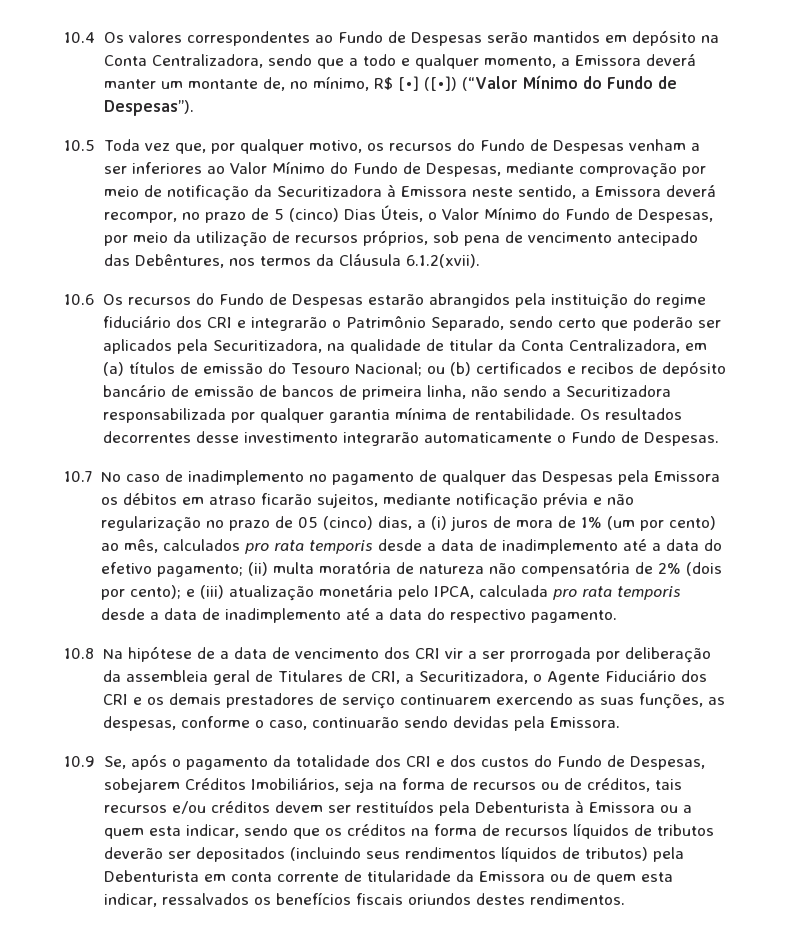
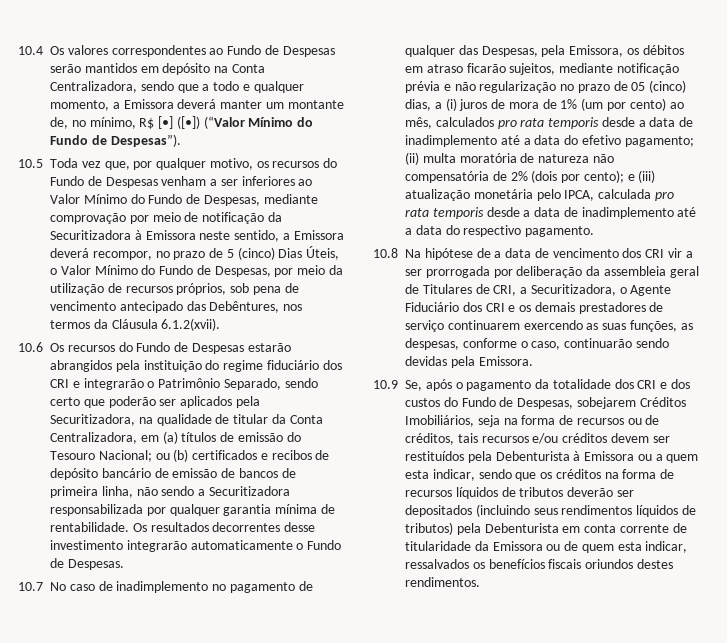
- 10.7 No caso de inadimplemento no pagamento de qualquer das Despesas pela Emissora os débitos em atraso ficarão sujeitos, mediante notificação prévia e não regularização no prazo de 05 (cinco) dias, a (i) juros de mora de 1% (um por cento) ao mês, calculados pro rata temporis desde a data de inadimplemento até a data do efetivo pagamento;
+ 10.7 No caso de inadimplemento no pagamento de qualquer das Despesas, pela Emissora, os débitos em atraso ficarão sujeitos, mediante notificação prévia e não regularização no prazo de 05 (cinco) dias, a (i) juros de mora de 1% (um por cento) ao mês, calculados pro rata temporis desde a data de inadimplemento até a data do efetivo pagamento;

